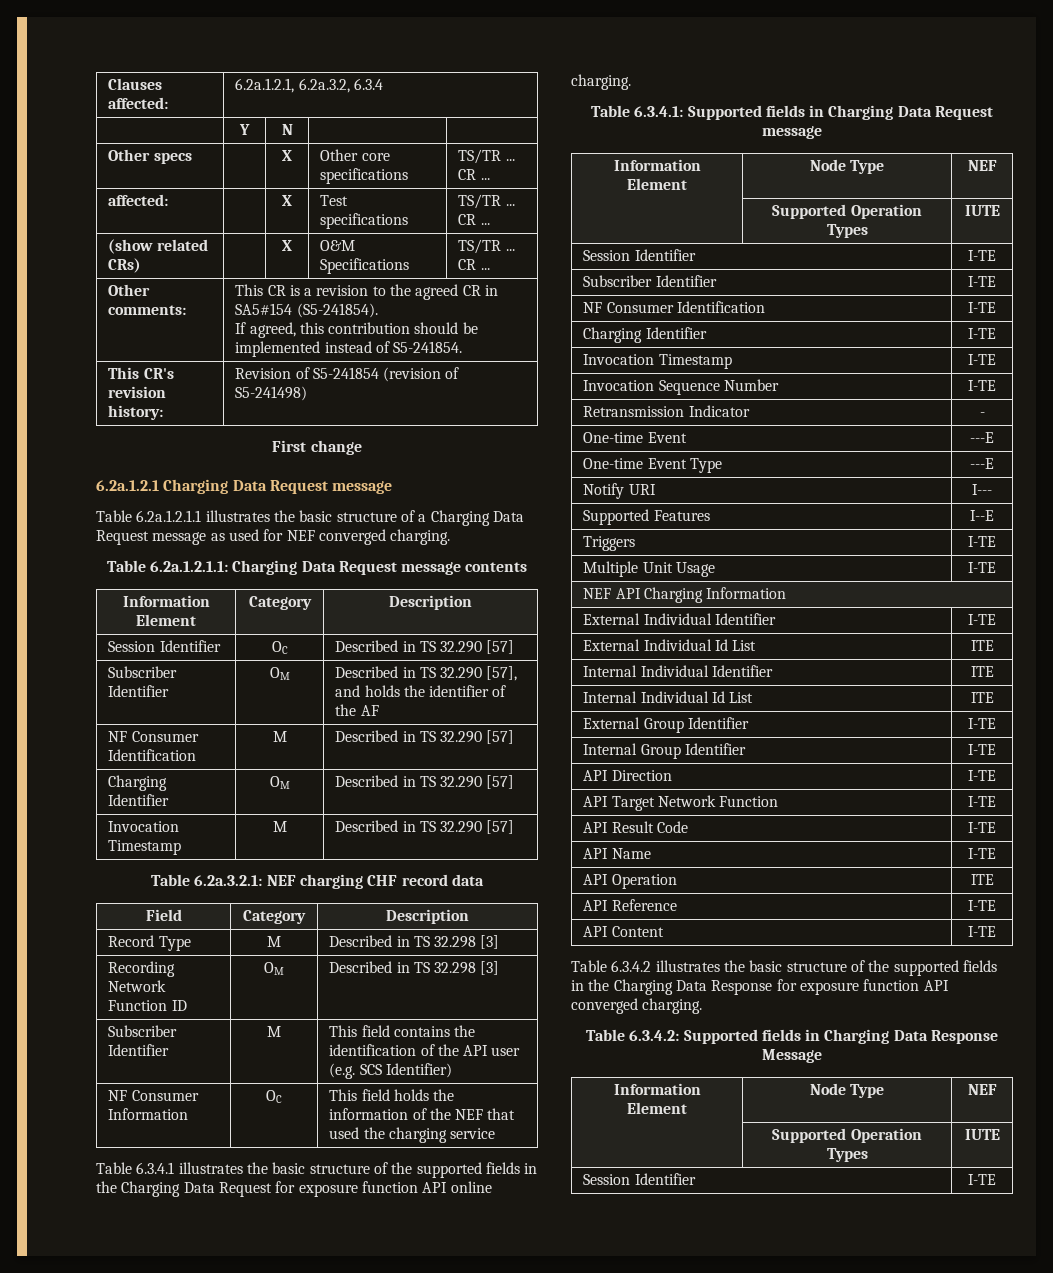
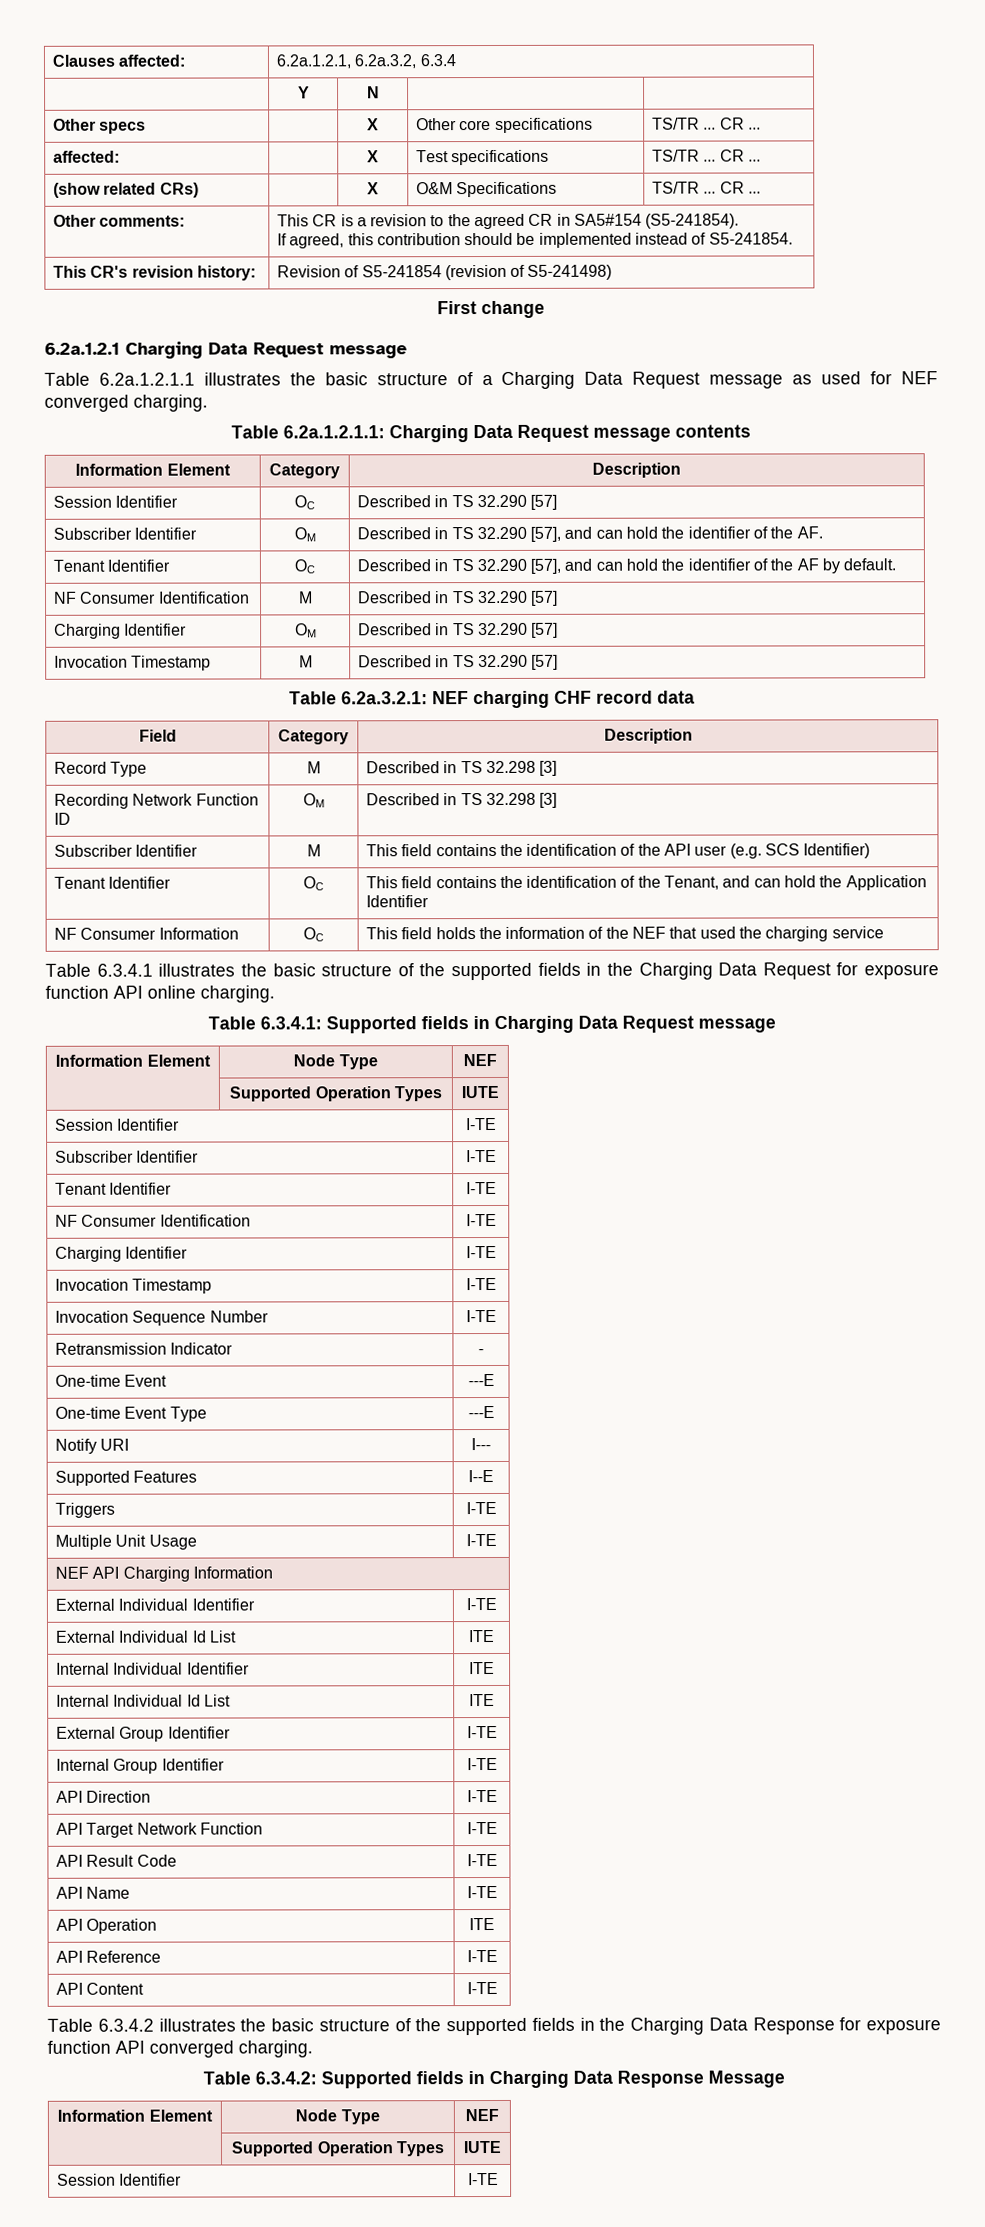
- Subscriber Identifier | OM | Described in TS 32.290 [57], and holds the identifier of the AF
+ Subscriber Identifier | OM | Described in TS 32.290 [57], and can hold the identifier of the AF.
+ Tenant Identifier | OC | Described in TS 32.290 [57], and can hold the identifier of the AF by default.
+ Tenant Identifier | OC | This field contains the identification of the Tenant, and can hold the Application Identifier
+ Tenant Identifier | I-TE

